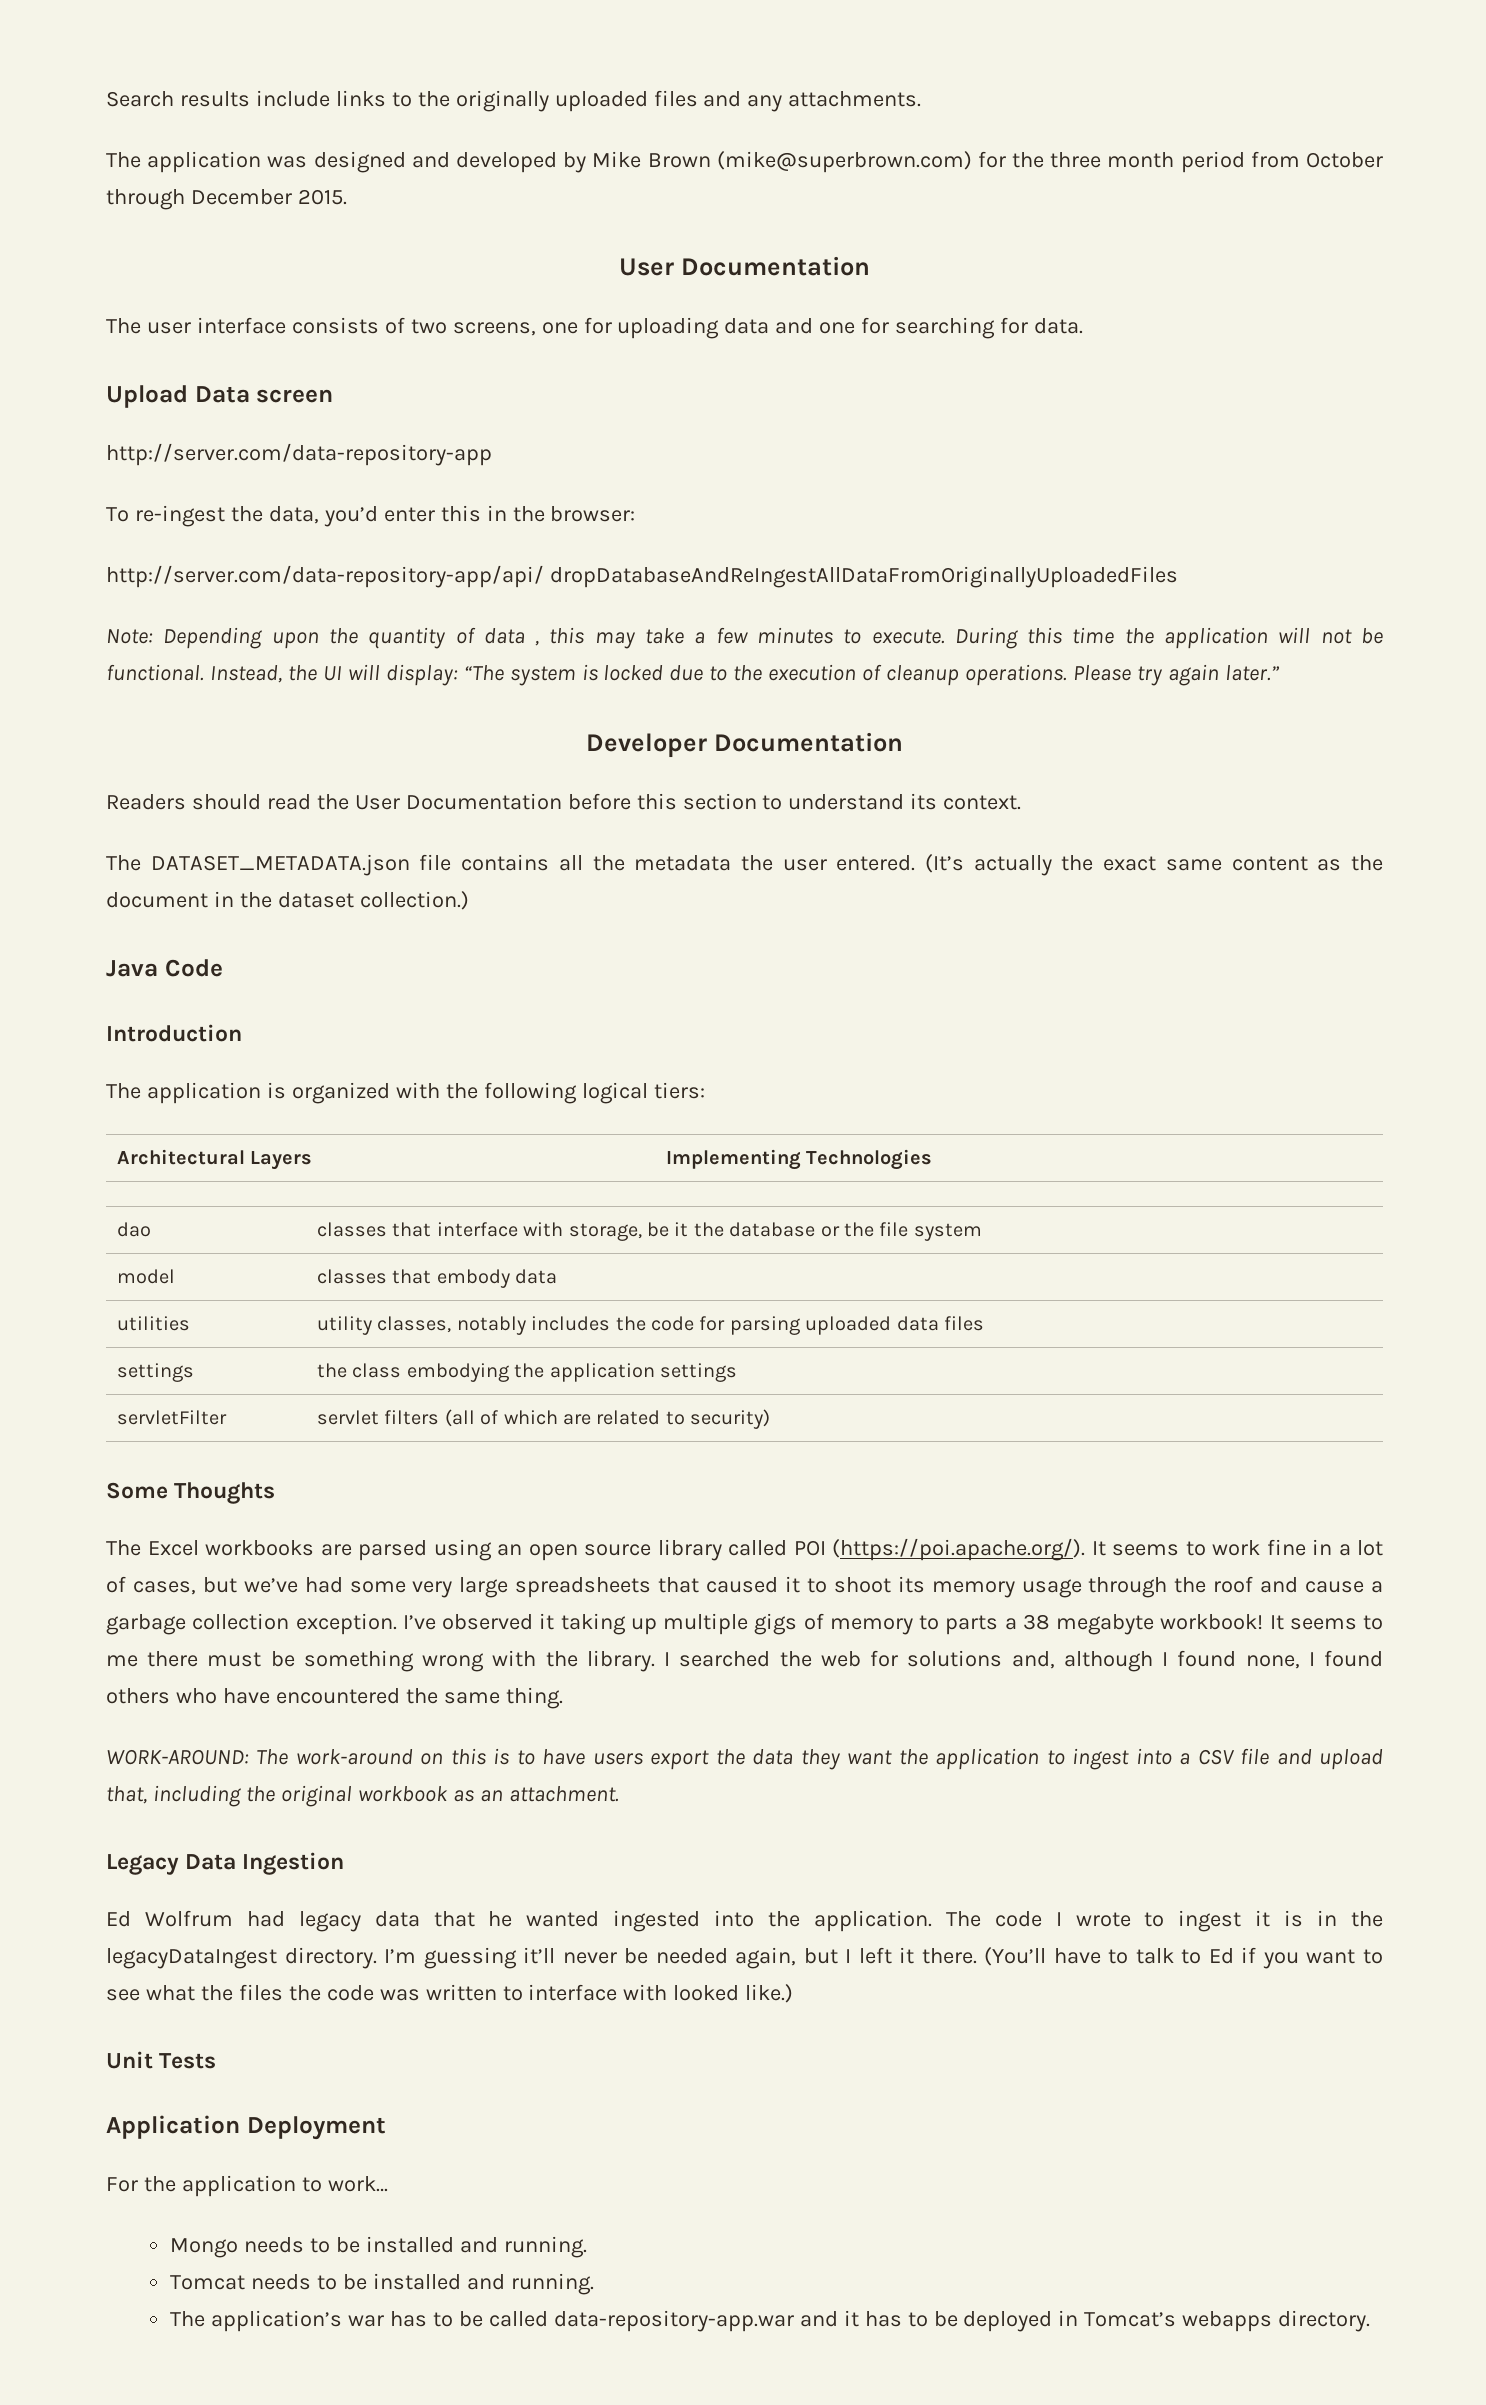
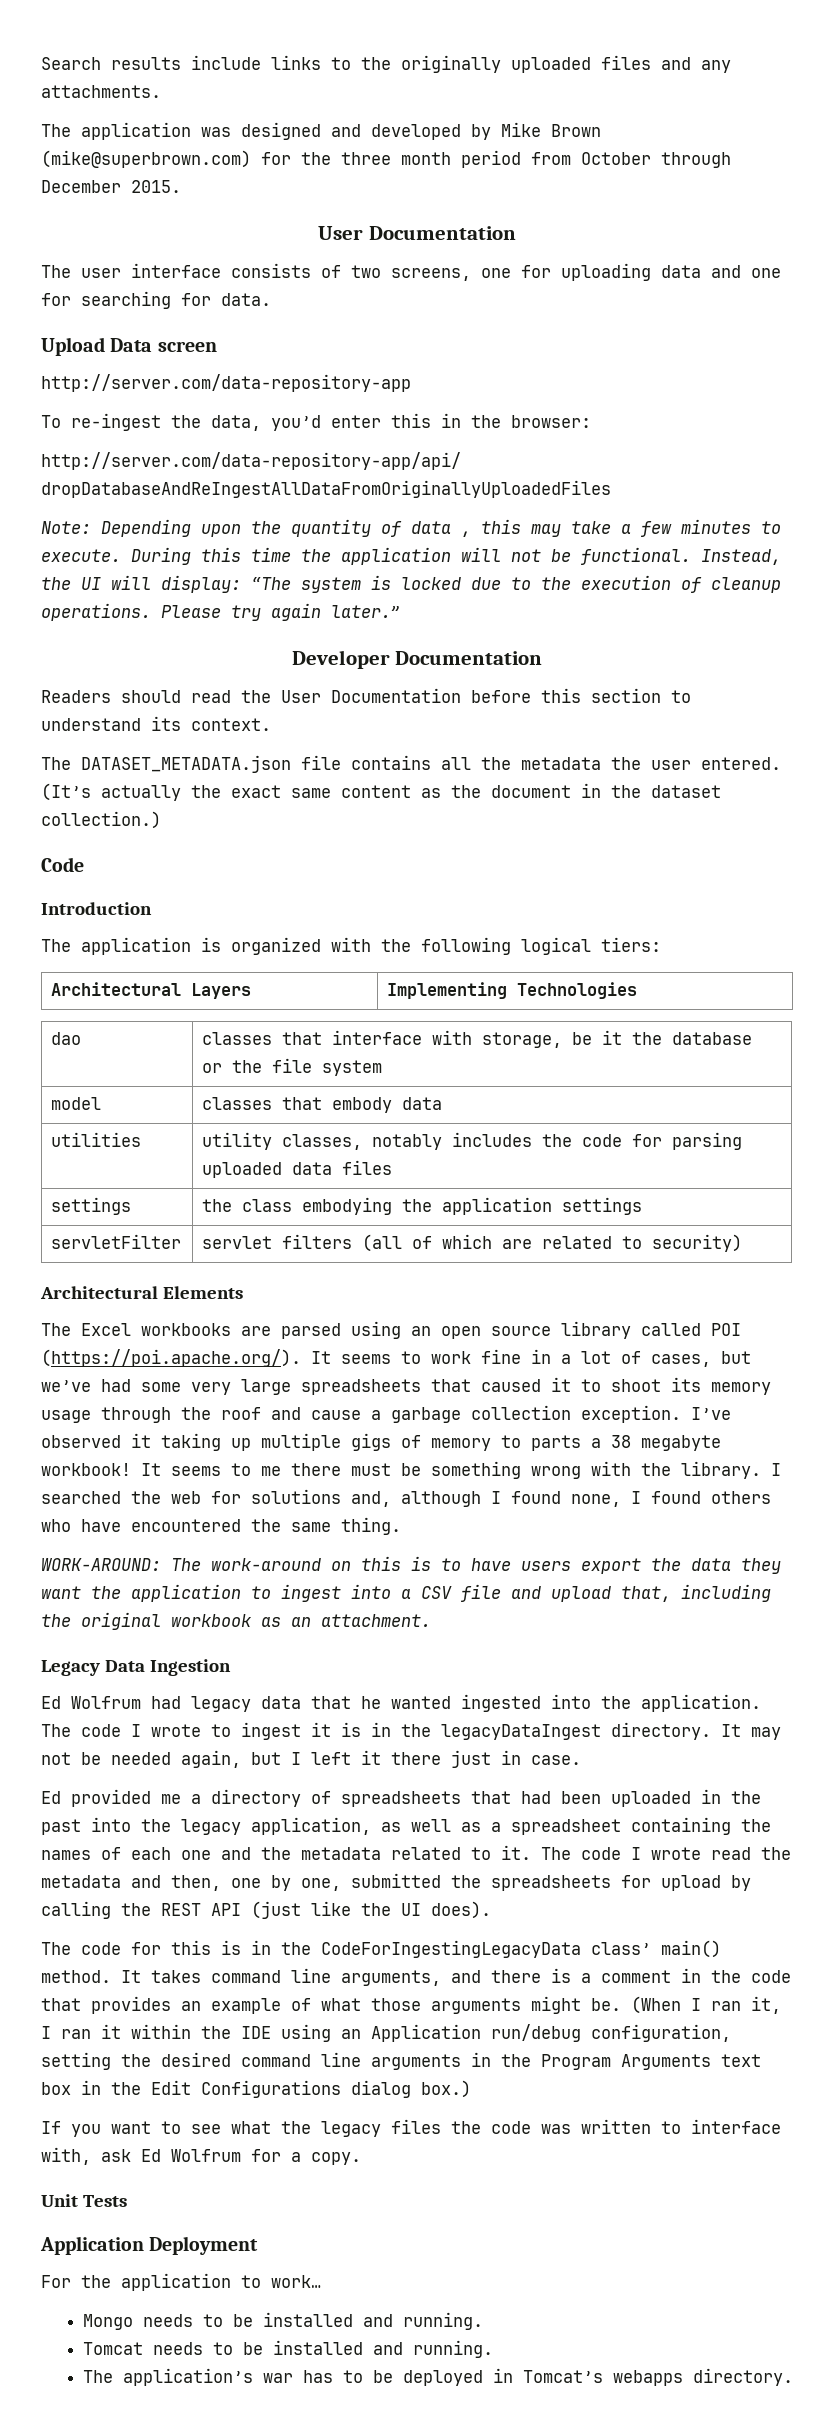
- Java Code
+ Code
- Some Thoughts
+ Architectural Elements
- I’m guessing it’ll never be needed again, but I left it there. (You’ll have to talk to Ed if you want to see what the files the code was written to interface with looked like.)
+ It may not be needed again, but I left it there just in case.
+ Ed provided me a directory of spreadsheets that had been uploaded in the past into the legacy application, as well as a spreadsheet containing the names of each one and the metadata related to it. The code I wrote read the metadata and then, one by one, submitted the spreadsheets for upload by calling the REST API (just like the UI does).
+ The code for this is in the CodeForIngestingLegacyData class’ main() method. It takes command line arguments, and there is a comment in the code that provides an example of what those arguments might be. (When I ran it, I ran it within the IDE using an Application run/debug configuration, setting the desired command line arguments in the Program Arguments text box in the Edit Configurations dialog box.)
+ If you want to see what the legacy files the code was written to interface with, ask Ed Wolfrum for a copy.
- The application’s war has to be called data-repository-app.war and it has to be deployed in Tomcat’s webapps directory.
+ The application’s war has to be deployed in Tomcat’s webapps directory.

